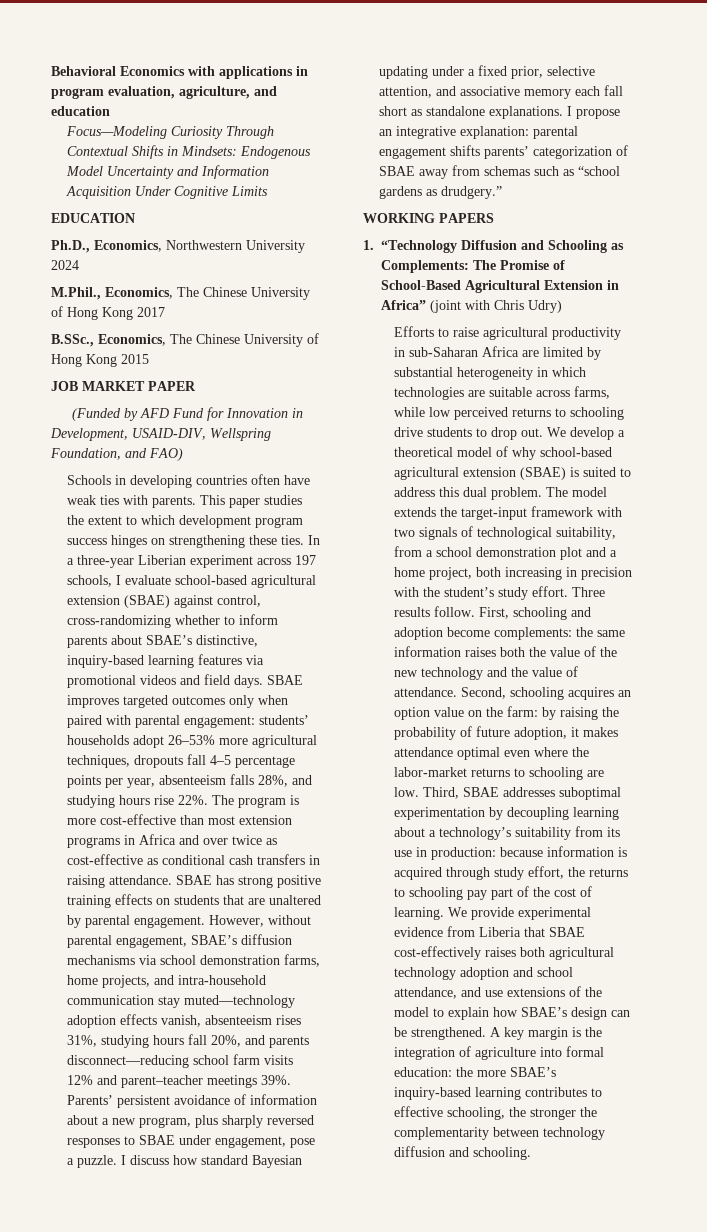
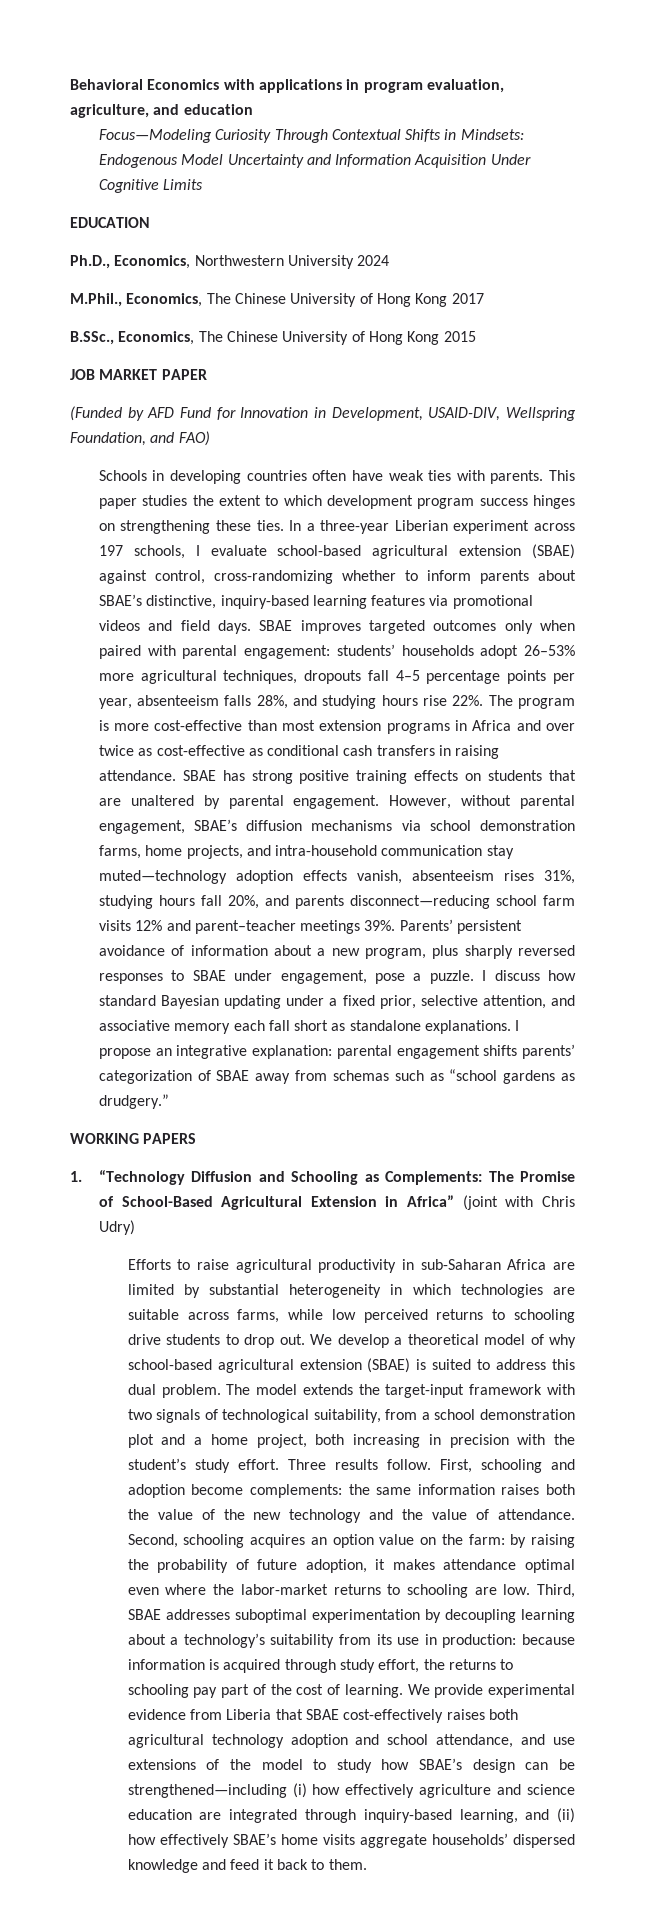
- We provide experimental evidence from Liberia that SBAE cost-effectively raises both agricultural technology adoption and school attendance, and use extensions of the model to explain how SBAE’s design can be strengthened. A key margin is the integration of agriculture into formal education: the more SBAE’s inquiry-based learning contributes to effective schooling, the stronger the complementarity between technology diffusion and schooling.
+ We provide experimental evidence from Liberia that SBAE cost-effectively raises both agricultural technology adoption and school attendance, and use extensions of the model to study how SBAE’s design can be strengthened—including (i) how effectively agriculture and science education are integrated through inquiry-based learning, and (ii) how effectively SBAE’s home visits aggregate households’ dispersed knowledge and feed it back to them.

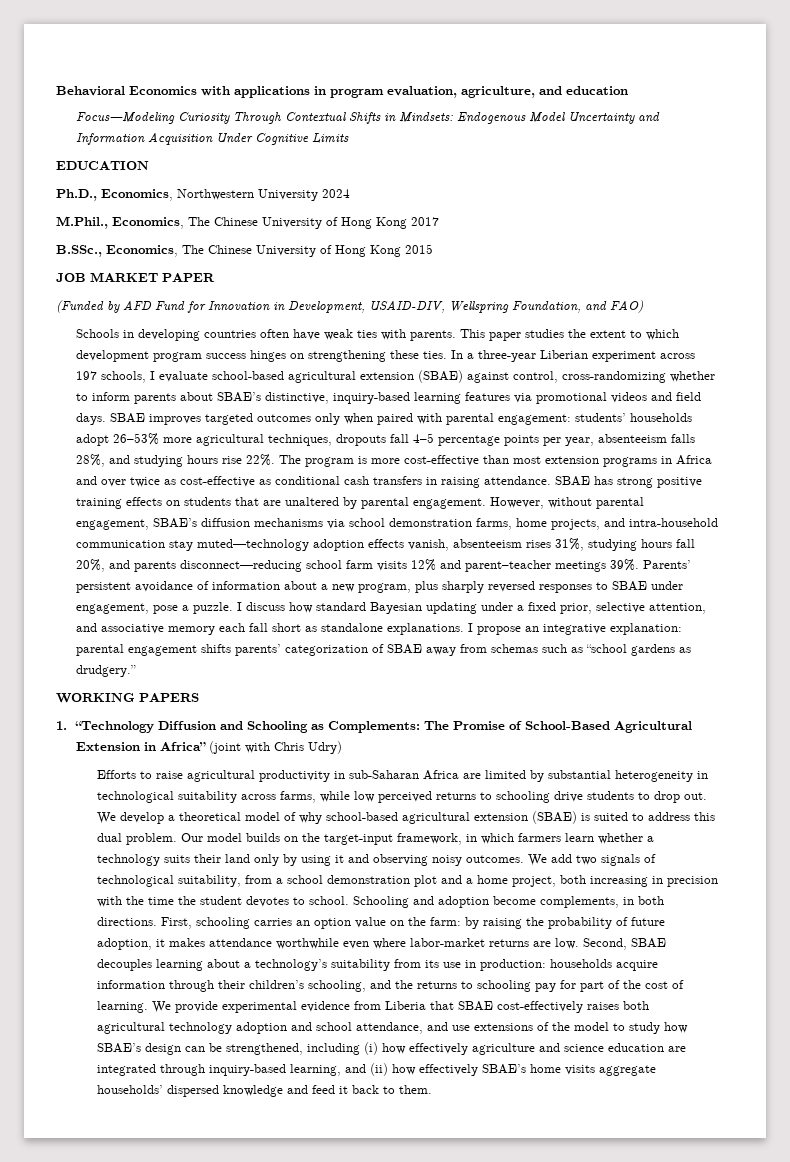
- Efforts to raise agricultural productivity in sub-Saharan Africa are limited by substantial heterogeneity in which technologies are suitable across farms, while low perceived returns to schooling drive students to drop out.
+ Efforts to raise agricultural productivity in sub-Saharan Africa are limited by substantial heterogeneity in technological suitability across farms, while low perceived returns to schooling drive students to drop out.
- The model extends the target-input framework with two signals of technological suitability, from a school demonstration plot and a home project, both increasing in precision with the student’s study effort. Three results follow. First, schooling and adoption become complements: the same information raises both the value of the new technology and the value of attendance. Second, schooling acquires an option value on the farm:
+ Our model builds on the target-input framework, in which farmers learn whether a technology suits their land only by using it and observing noisy outcomes. We add two signals of technological suitability, from a school demonstration plot and a home project, both increasing in precision with the time the student devotes to school. Schooling and adoption become complements, in both directions. First, schooling carries an option value on the farm:
- by raising the probability of future adoption, it makes attendance optimal even where the labor-market returns to schooling are low. Third, SBAE addresses suboptimal experimentation by decoupling learning about a technology’s suitability from its use in production:
+ by raising the probability of future adoption, it makes attendance worthwhile even where labor-market returns are low. Second, SBAE decouples learning about a technology’s suitability from its use in production:
- because information is acquired through study effort, the returns to schooling pay part of the cost of learning.
+ households acquire information through their children’s schooling, and the returns to schooling pay for part of the cost of learning.
- We provide experimental evidence from Liberia that SBAE cost-effectively raises both agricultural technology adoption and school attendance, and use extensions of the model to study how SBAE’s design can be strengthened—including (i) how effectively agriculture and science education are integrated through inquiry-based learning, and (ii) how effectively SBAE’s home visits aggregate households’ dispersed knowledge and feed it back to them.
+ We provide experimental evidence from Liberia that SBAE cost-effectively raises both agricultural technology adoption and school attendance, and use extensions of the model to study how SBAE’s design can be strengthened, including (i) how effectively agriculture and science education are integrated through inquiry-based learning, and (ii) how effectively SBAE’s home visits aggregate households’ dispersed knowledge and feed it back to them.

